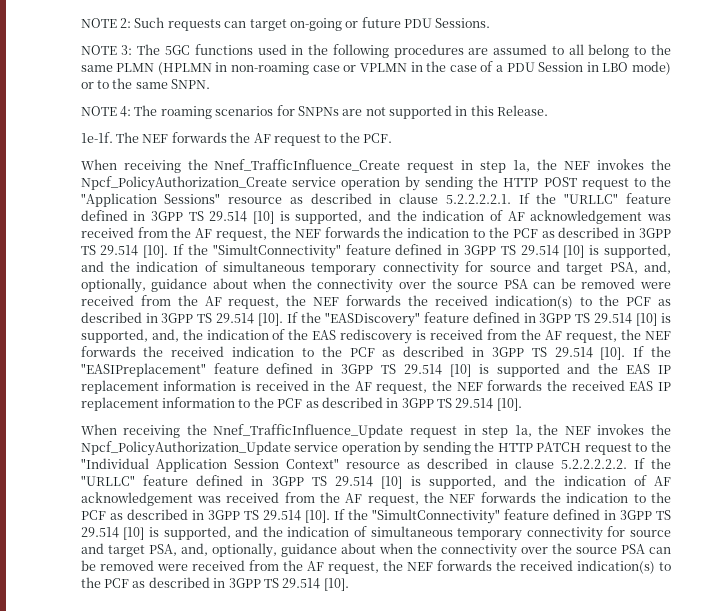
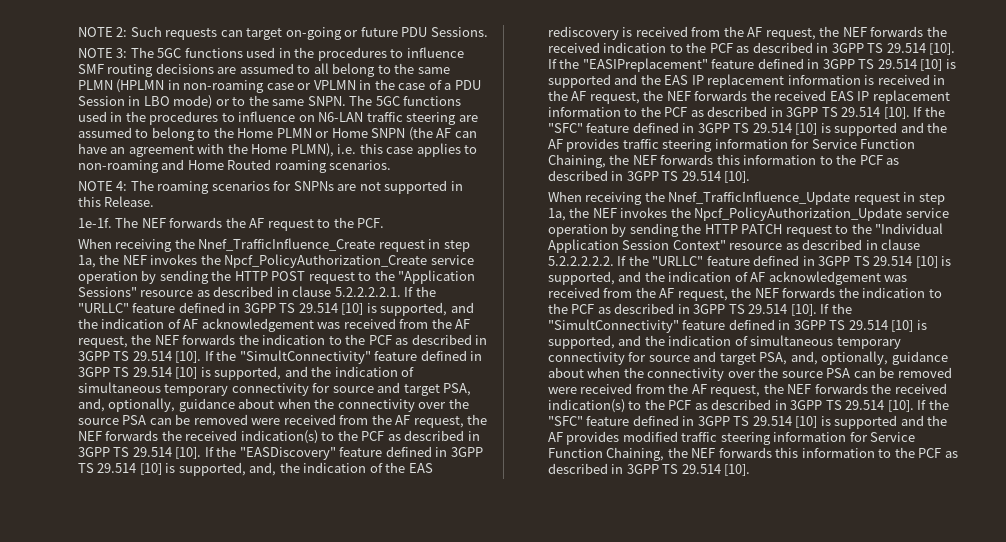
- NOTE 3: The 5GC functions used in the following procedures are assumed to all belong to the same PLMN (HPLMN in non-roaming case or VPLMN in the case of a PDU Session in LBO mode) or to the same SNPN.
+ NOTE 3: The 5GC functions used in the procedures to influence SMF routing decisions are assumed to all belong to the same PLMN (HPLMN in non-roaming case or VPLMN in the case of a PDU Session in LBO mode) or to the same SNPN. The 5GC functions used in the procedures to influence on N6-LAN traffic steering are assumed to belong to the Home PLMN or Home SNPN (the AF can have an agreement with the Home PLMN), i.e. this case applies to non-roaming and Home Routed roaming scenarios.
+ If the "SFC" feature defined in 3GPP TS 29.514 [10] is supported and the AF provides traffic steering information for Service Function Chaining, the NEF forwards this information to the PCF as described in 3GPP TS 29.514 [10].
+ If the "SFC" feature defined in 3GPP TS 29.514 [10] is supported and the AF provides modified traffic steering information for Service Function Chaining, the NEF forwards this information to the PCF as described in 3GPP TS 29.514 [10].

